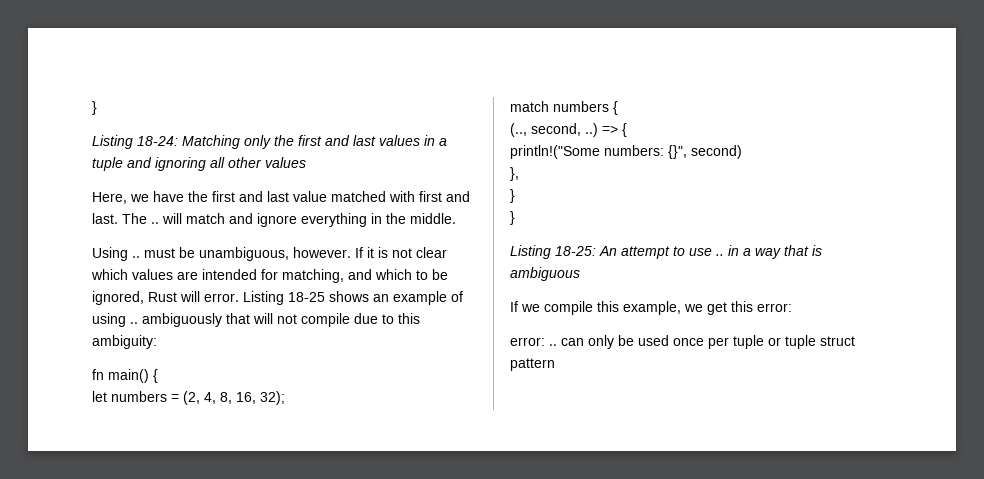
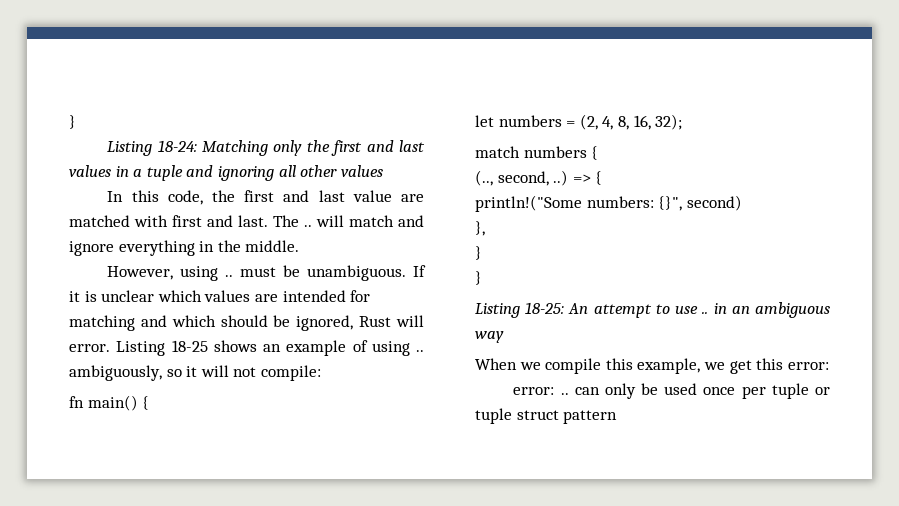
- Here, we have the first and last value matched with first and last.
+ In this code, the first and last value are matched with first and last.
- Using .. must be unambiguous, however.
+ However, using .. must be unambiguous.
- If it is not clear which values are intended for matching, and which to be ignored, Rust will error.
+ If it is unclear which values are intended for matching and which should be ignored, Rust will error.
- Listing 18-25 shows an example of using .. ambiguously that will not compile due to this ambiguity:
+ Listing 18-25 shows an example of using .. ambiguously, so it will not compile:
- Listing 18-25: An attempt to use .. in a way that is ambiguous
- If we compile this example, we get this error:
+ Listing 18-25: An attempt to use .. in an ambiguous way
+ When we compile this example, we get this error:

